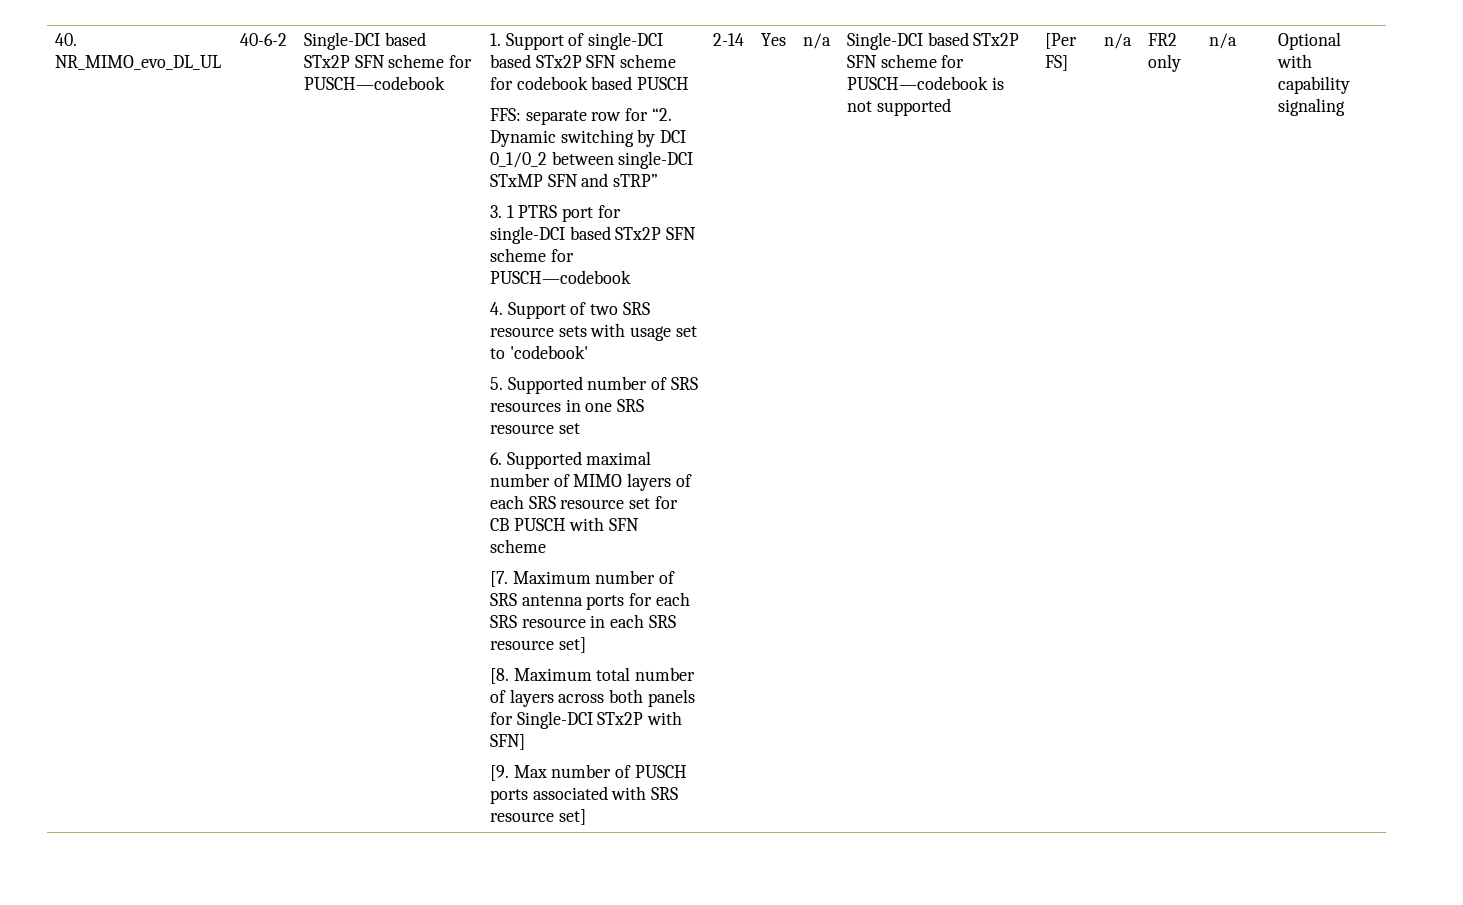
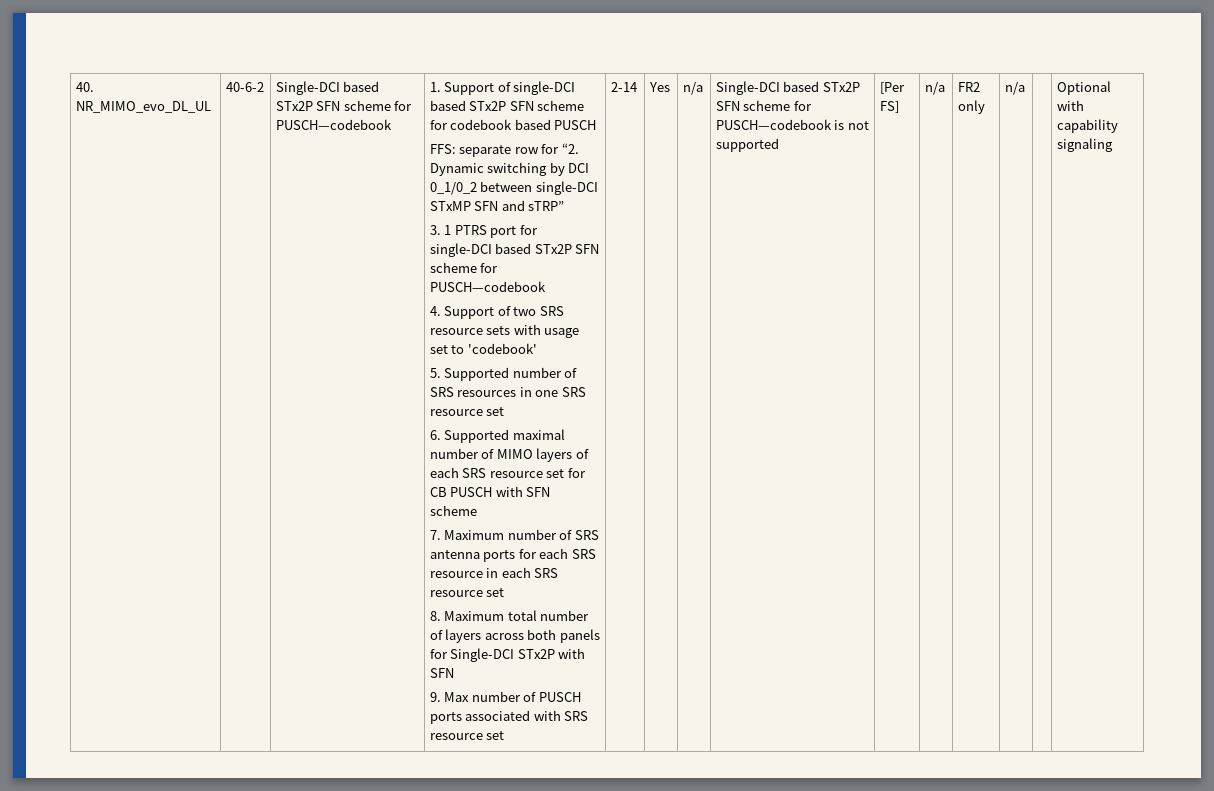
- [7. Maximum number of SRS antenna ports for each SRS resource in each SRS resource set]
- [8. Maximum total number of layers across both panels for Single-DCI STx2P with SFN]
- [9. Max number of PUSCH ports associated with SRS resource set]
+ 7. Maximum number of SRS antenna ports for each SRS resource in each SRS resource set
+ 8. Maximum total number of layers across both panels for Single-DCI STx2P with SFN
+ 9. Max number of PUSCH ports associated with SRS resource set

